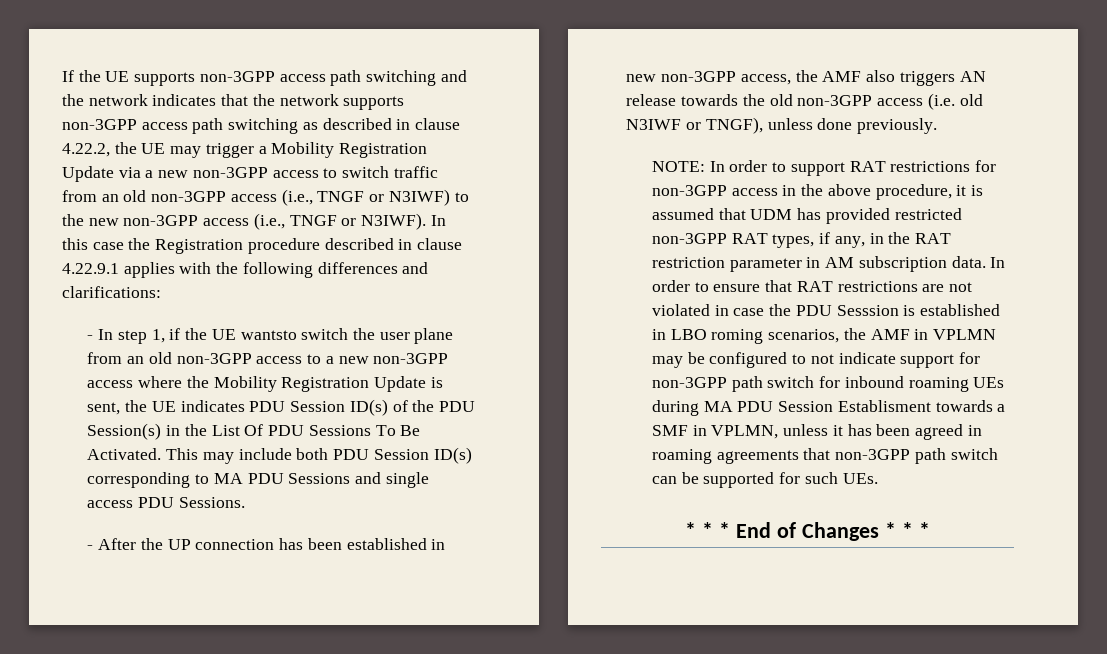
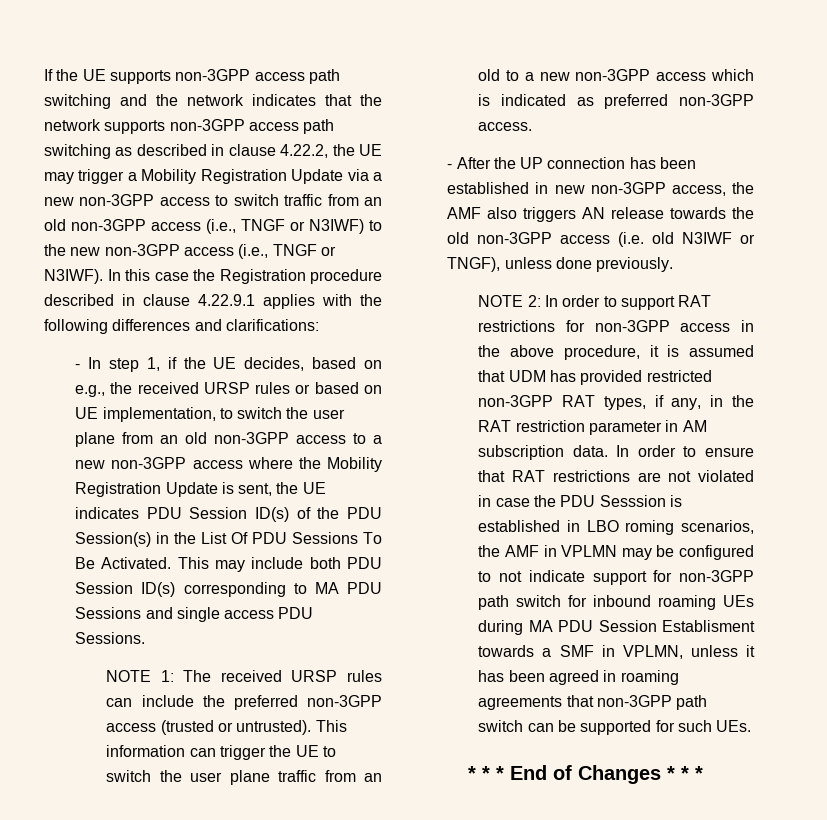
- - In step 1, if the UE wantsto switch the user plane from an old non-3GPP access to a new non-3GPP access where the Mobility Registration Update is sent, the UE indicates PDU Session ID(s) of the PDU Session(s) in the List Of PDU Sessions To Be Activated.
+ - In step 1, if the UE decides, based on e.g., the received URSP rules or based on UE implementation, to switch the user plane from an old non-3GPP access to a new non-3GPP access where the Mobility Registration Update is sent, the UE indicates PDU Session ID(s) of the PDU Session(s) in the List Of PDU Sessions To Be Activated.
+ NOTE 1: The received URSP rules can include the preferred non-3GPP access (trusted or untrusted). This information can trigger the UE to switch the user plane traffic from an old to a new non-3GPP access which is indicated as preferred non-3GPP access.
- NOTE: In order to support RAT restrictions for non-3GPP access in the above procedure, it is assumed that UDM has provided restricted non-3GPP RAT types, if any, in the RAT restriction parameter in AM subscription data.
+ NOTE 2: In order to support RAT restrictions for non-3GPP access in the above procedure, it is assumed that UDM has provided restricted non-3GPP RAT types, if any, in the RAT restriction parameter in AM subscription data.

